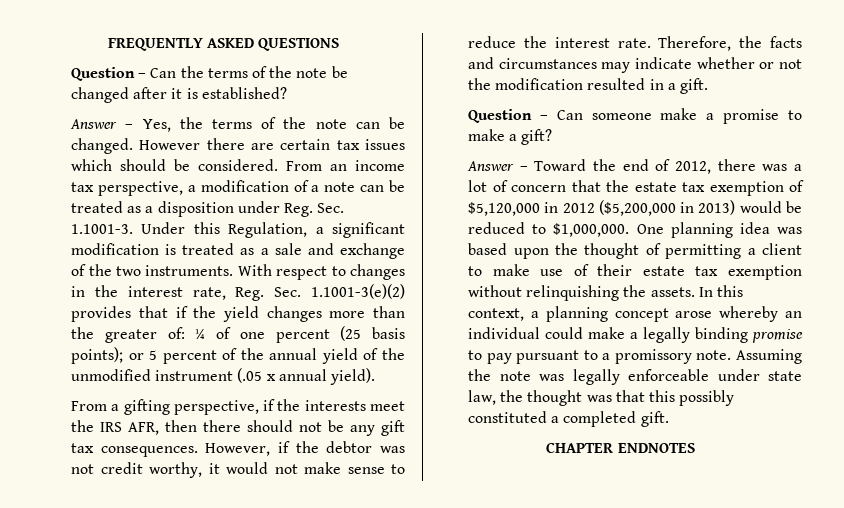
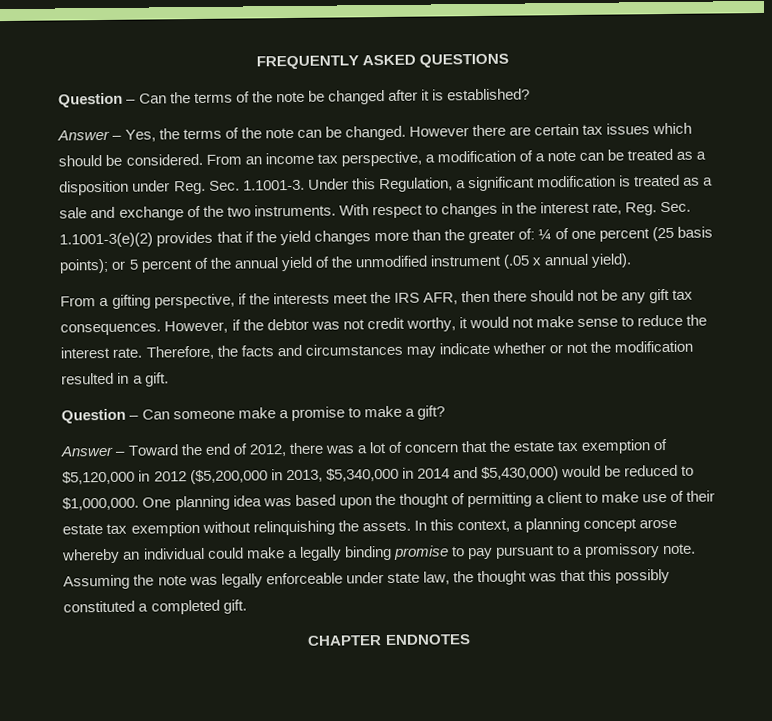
- Answer – Toward the end of 2012, there was a lot of concern that the estate tax exemption of $5,120,000 in 2012 ($5,200,000 in 2013) would be reduced to $1,000,000.
+ Answer – Toward the end of 2012, there was a lot of concern that the estate tax exemption of $5,120,000 in 2012 ($5,200,000 in 2013, $5,340,000 in 2014 and $5,430,000) would be reduced to $1,000,000.

